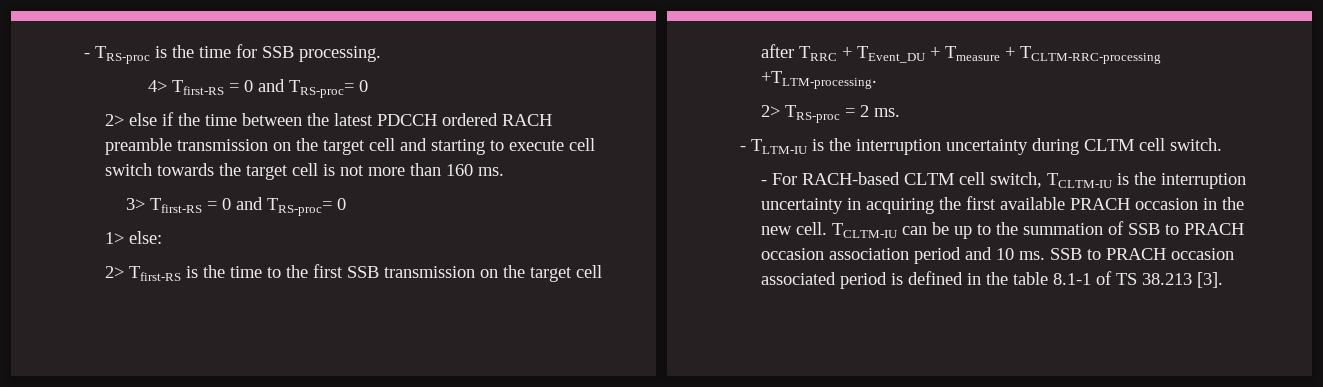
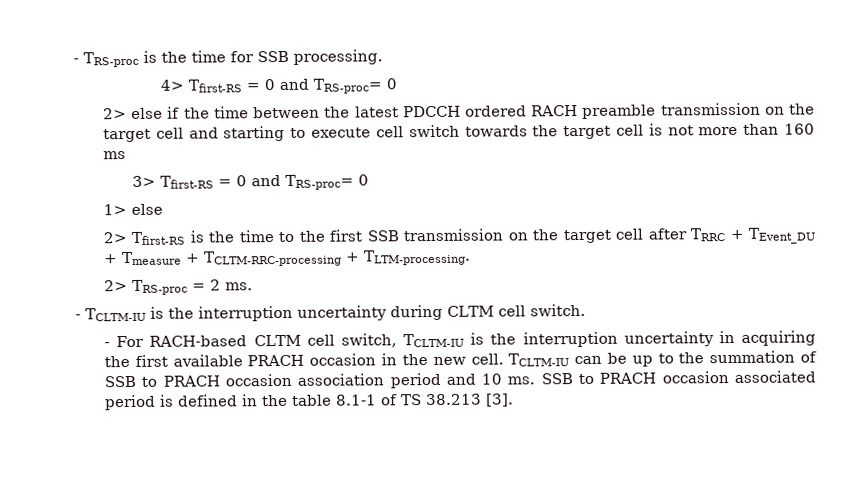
- 2> else if the time between the latest PDCCH ordered RACH preamble transmission on the target cell and starting to execute cell switch towards the target cell is not more than 160 ms.
+ 2> else if the time between the latest PDCCH ordered RACH preamble transmission on the target cell and starting to execute cell switch towards the target cell is not more than 160 ms
- 1> else:
+ 1> else
- 2> Tfirst-RS is the time to the first SSB transmission on the target cell after TRRC + TEvent_DU + Tmeasure + TCLTM-RRC-processing +TLTM-processing.
+ 2> Tfirst-RS is the time to the first SSB transmission on the target cell after TRRC + TEvent_DU + Tmeasure + TCLTM-RRC-processing + TLTM-processing.
- - TLTM-IU is the interruption uncertainty during CLTM cell switch.
+ - TCLTM-IU is the interruption uncertainty during CLTM cell switch.

